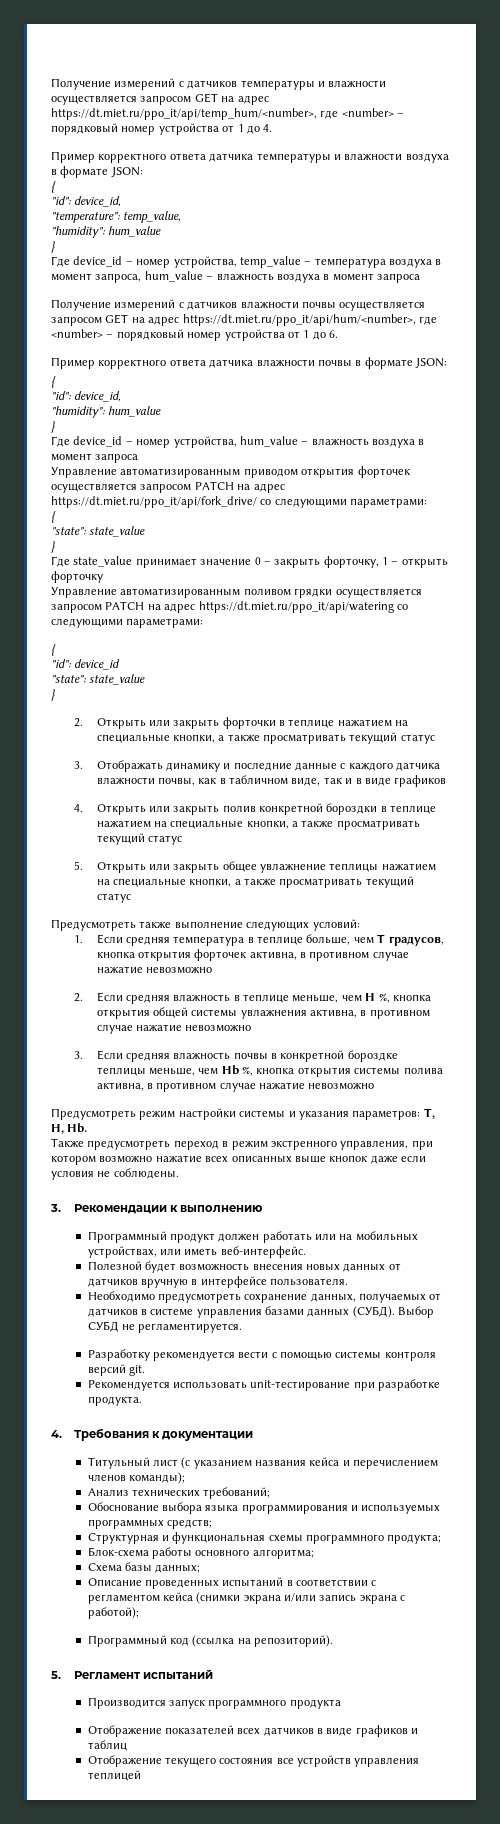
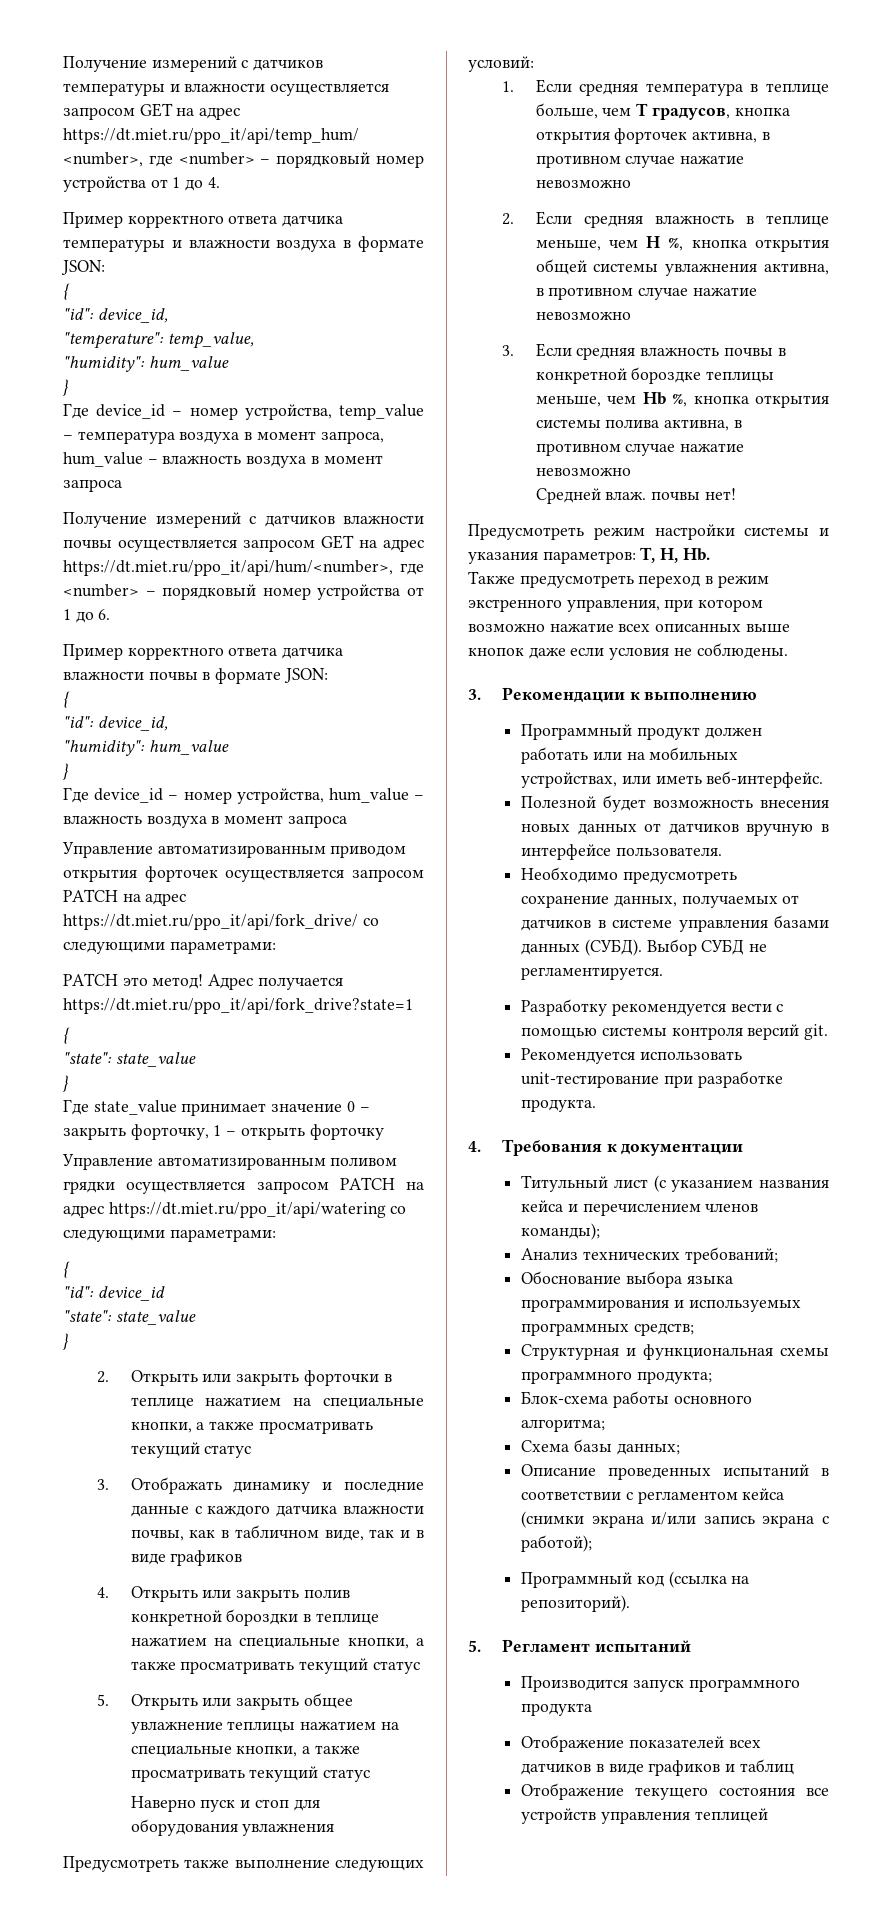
+ PATCH это метод! Адрес получается https://dt.miet.ru/ppo_it/api/fork_drive?state=1
+ Наверно пуск и стоп для оборудования увлажнения
+ Средней влаж. почвы нет!

